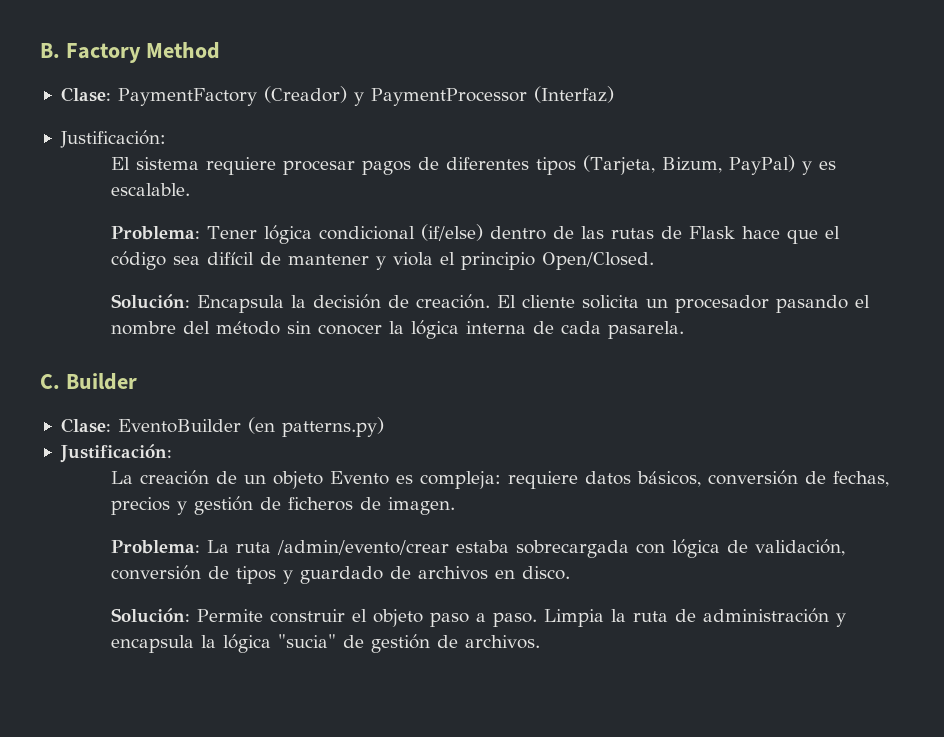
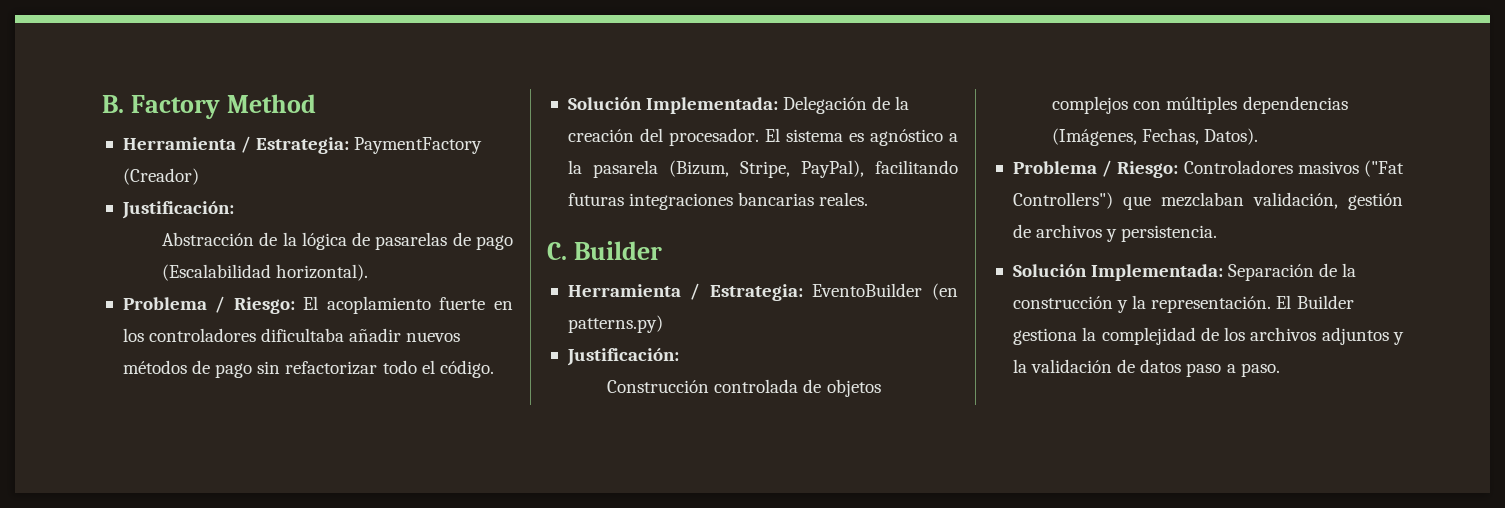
- Clase: PaymentFactory (Creador) y PaymentProcessor (Interfaz)
+ Herramienta / Estrategia: PaymentFactory (Creador)
  Justificación:
- El sistema requiere procesar pagos de diferentes tipos (Tarjeta, Bizum, PayPal) y es escalable.
- Problema: Tener lógica condicional (if/else) dentro de las rutas de Flask hace que el código sea difícil de mantener y viola el principio Open/Closed.
- Solución: Encapsula la decisión de creación. El cliente solicita un procesador pasando el nombre del método sin conocer la lógica interna de cada pasarela.
+ Abstracción de la lógica de pasarelas de pago (Escalabilidad horizontal).
+ Problema / Riesgo: El acoplamiento fuerte en los controladores dificultaba añadir nuevos métodos de pago sin refactorizar todo el código.
+ Solución Implementada: Delegación de la creación del procesador. El sistema es agnóstico a la pasarela (Bizum, Stripe, PayPal), facilitando futuras integraciones bancarias reales.
- Clase: EventoBuilder (en patterns.py)
+ Herramienta / Estrategia: EventoBuilder (en patterns.py)
- La creación de un objeto Evento es compleja: requiere datos básicos, conversión de fechas, precios y gestión de ficheros de imagen.
- Problema: La ruta /admin/evento/crear estaba sobrecargada con lógica de validación, conversión de tipos y guardado de archivos en disco.
- Solución: Permite construir el objeto paso a paso. Limpia la ruta de administración y encapsula la lógica "sucia" de gestión de archivos.
+ Construcción controlada de objetos complejos con múltiples dependencias (Imágenes, Fechas, Datos).
+ Problema / Riesgo: Controladores masivos ("Fat Controllers") que mezclaban validación, gestión de archivos y persistencia.
+ Solución Implementada: Separación de la construcción y la representación. El Builder gestiona la complejidad de los archivos adjuntos y la validación de datos paso a paso.

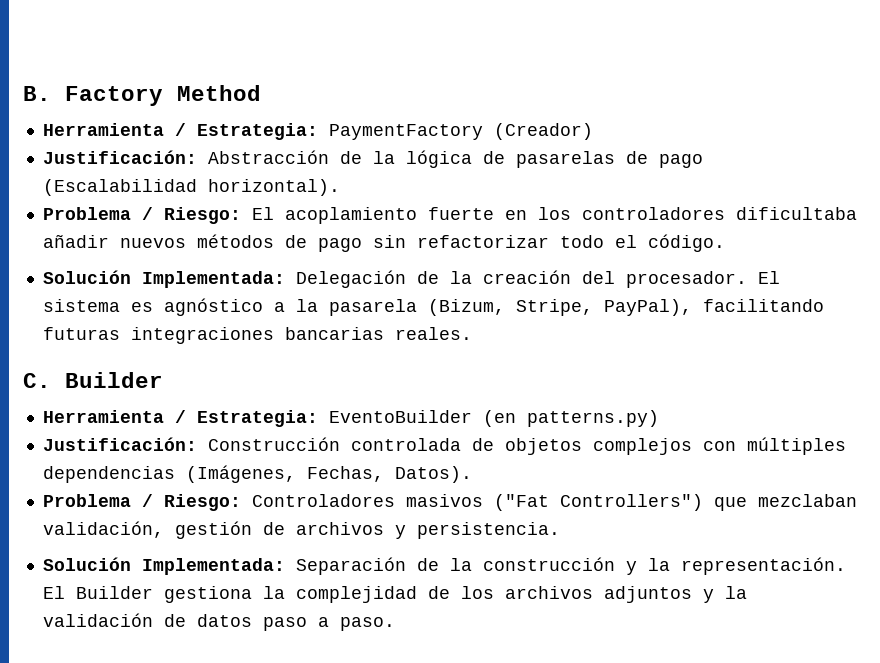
  Herramienta / Estrategia: PaymentFactory (Creador)
- Justificación:
- Abstracción de la lógica de pasarelas de pago (Escalabilidad horizontal).
+ Justificación: Abstracción de la lógica de pasarelas de pago (Escalabilidad horizontal).
  Herramienta / Estrategia: EventoBuilder (en patterns.py)
- Justificación:
- Construcción controlada de objetos complejos con múltiples dependencias (Imágenes, Fechas, Datos).
+ Justificación: Construcción controlada de objetos complejos con múltiples dependencias (Imágenes, Fechas, Datos).

